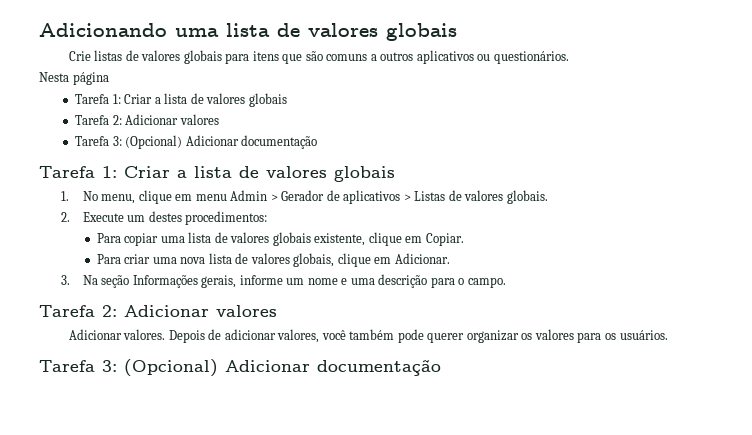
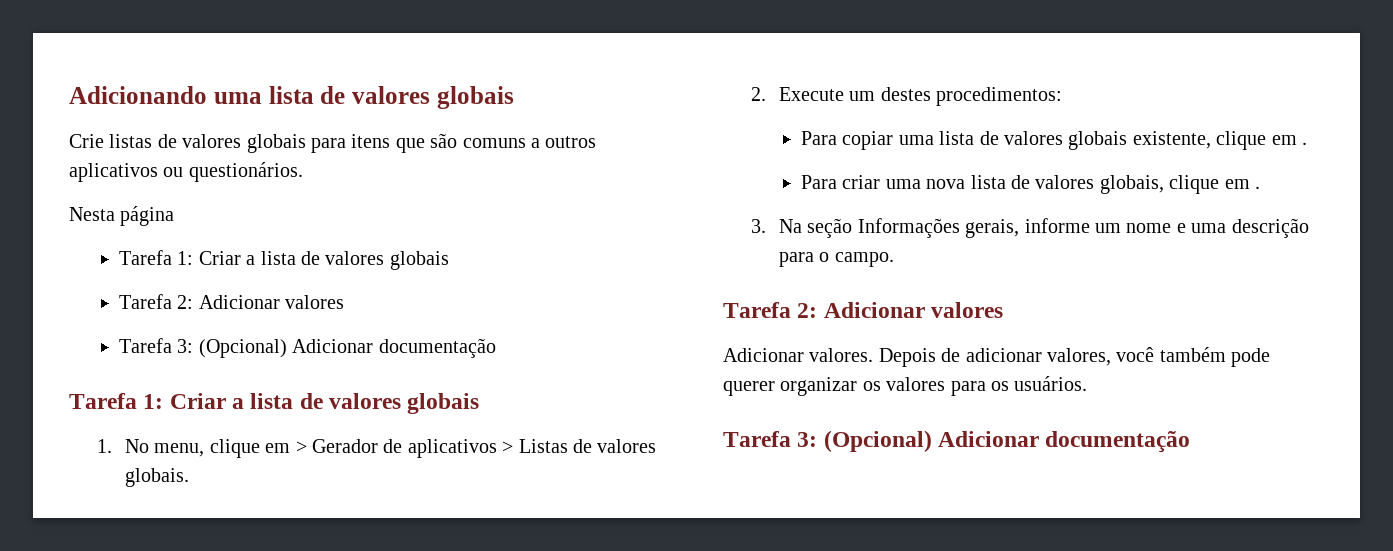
- 1. No menu, clique em menu Admin > Gerador de aplicativos > Listas de valores globais.
+ 1. No menu, clique em > Gerador de aplicativos > Listas de valores globais.
- Para copiar uma lista de valores globais existente, clique em Copiar.
+ Para copiar uma lista de valores globais existente, clique em .
- Para criar uma nova lista de valores globais, clique em Adicionar.
+ Para criar uma nova lista de valores globais, clique em .

